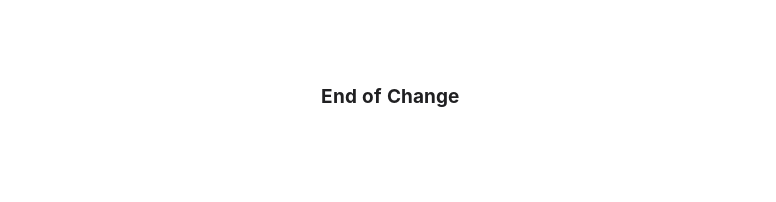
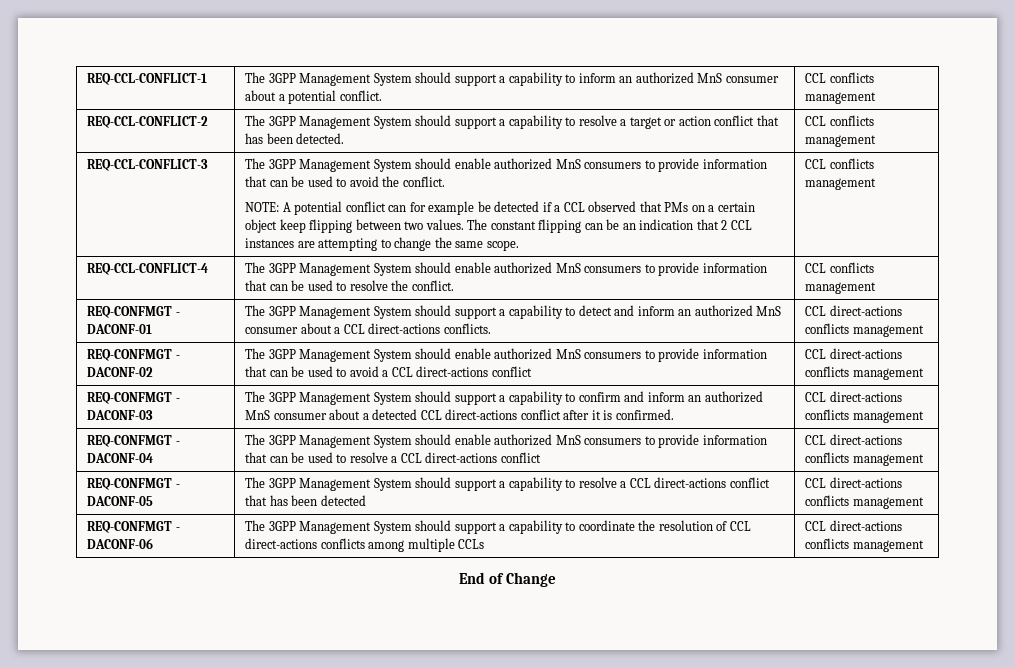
+ REQ-CCL-CONFLICT-1 | The 3GPP Management System should support a capability to inform an authorized MnS consumer about a potential conflict. | CCL conflicts management
+ REQ-CCL-CONFLICT-2 | The 3GPP Management System should support a capability to resolve a target or action conflict that has been detected. | CCL conflicts management
+ REQ-CCL-CONFLICT-3 | The 3GPP Management System should enable authorized MnS consumers to provide information that can be used to avoid the conflict.
+ NOTE: A potential conflict can for example be detected if a CCL observed that PMs on a certain object keep flipping between two values. The constant flipping can be an indication that 2 CCL instances are attempting to change the same scope. | CCL conflicts management
+ REQ-CCL-CONFLICT-4 | The 3GPP Management System should enable authorized MnS consumers to provide information that can be used to resolve the conflict. | CCL conflicts management
+ REQ-CONFMGT - DACONF-01 | The 3GPP Management System should support a capability to detect and inform an authorized MnS consumer about a CCL direct-actions conflicts. | CCL direct-actions conflicts management
+ REQ-CONFMGT - DACONF-02 | The 3GPP Management System should enable authorized MnS consumers to provide information that can be used to avoid a CCL direct-actions conflict | CCL direct-actions conflicts management
+ REQ-CONFMGT - DACONF-03 | The 3GPP Management System should support a capability to confirm and inform an authorized MnS consumer about a detected CCL direct-actions conflict after it is confirmed. | CCL direct-actions conflicts management
+ REQ-CONFMGT - DACONF-04 | The 3GPP Management System should enable authorized MnS consumers to provide information that can be used to resolve a CCL direct-actions conflict | CCL direct-actions conflicts management
+ REQ-CONFMGT - DACONF-05 | The 3GPP Management System should support a capability to resolve a CCL direct-actions conflict that has been detected | CCL direct-actions conflicts management
+ REQ-CONFMGT - DACONF-06 | The 3GPP Management System should support a capability to coordinate the resolution of CCL direct-actions conflicts among multiple CCLs | CCL direct-actions conflicts management

